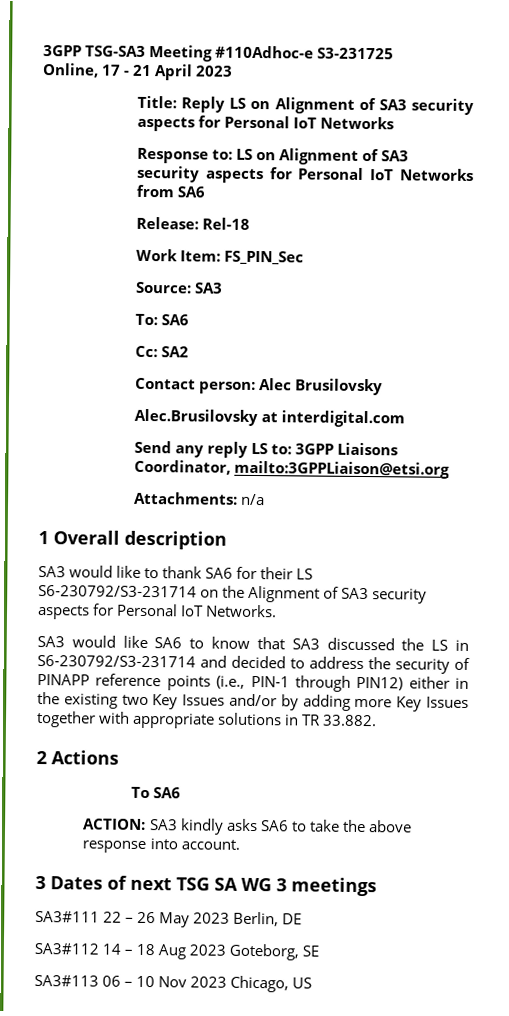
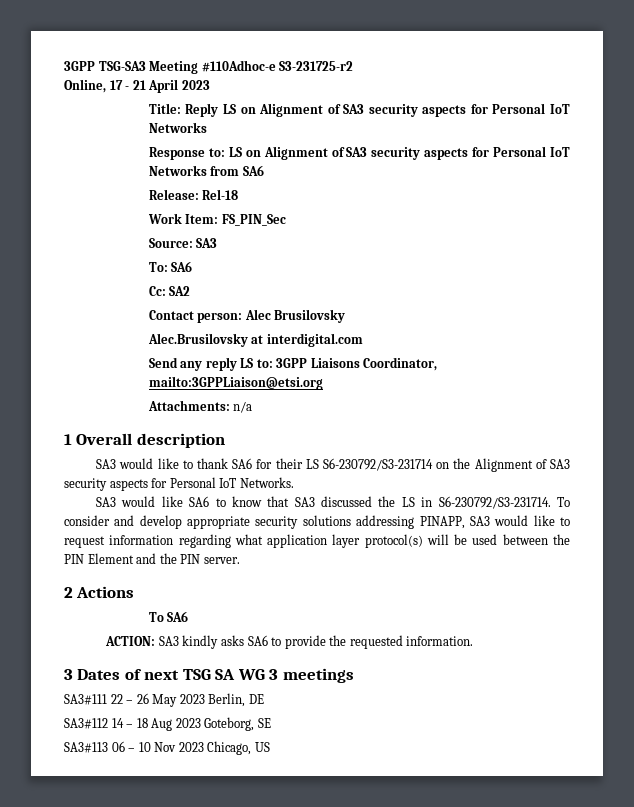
- 3GPP TSG-SA3 Meeting #110Adhoc-e S3-231725
+ 3GPP TSG-SA3 Meeting #110Adhoc-e S3-231725-r2
- SA3 would like SA6 to know that SA3 discussed the LS in S6-230792/S3-231714 and decided to address the security of PINAPP reference points (i.e., PIN-1 through PIN12) either in the existing two Key Issues and/or by adding more Key Issues together with appropriate solutions in TR 33.882.
+ SA3 would like SA6 to know that SA3 discussed the LS in S6-230792/S3-231714. To consider and develop appropriate security solutions addressing PINAPP, SA3 would like to request information regarding what application layer protocol(s) will be used between the PIN Element and the PIN server.
- ACTION: SA3 kindly asks SA6 to take the above response into account.
+ ACTION: SA3 kindly asks SA6 to provide the requested information.

